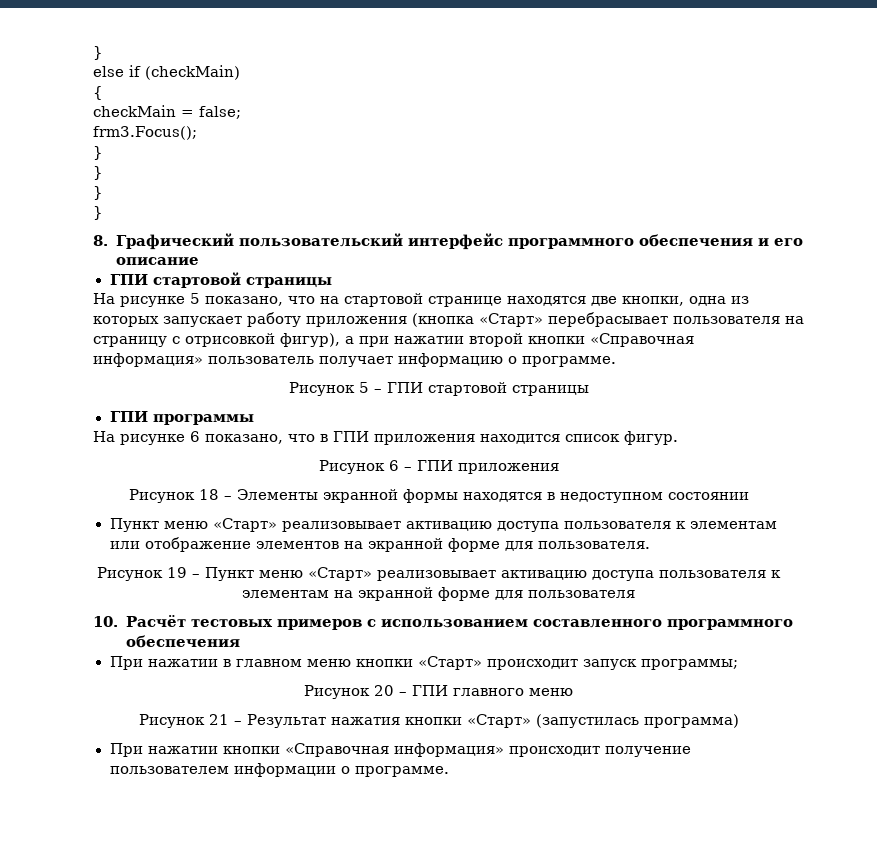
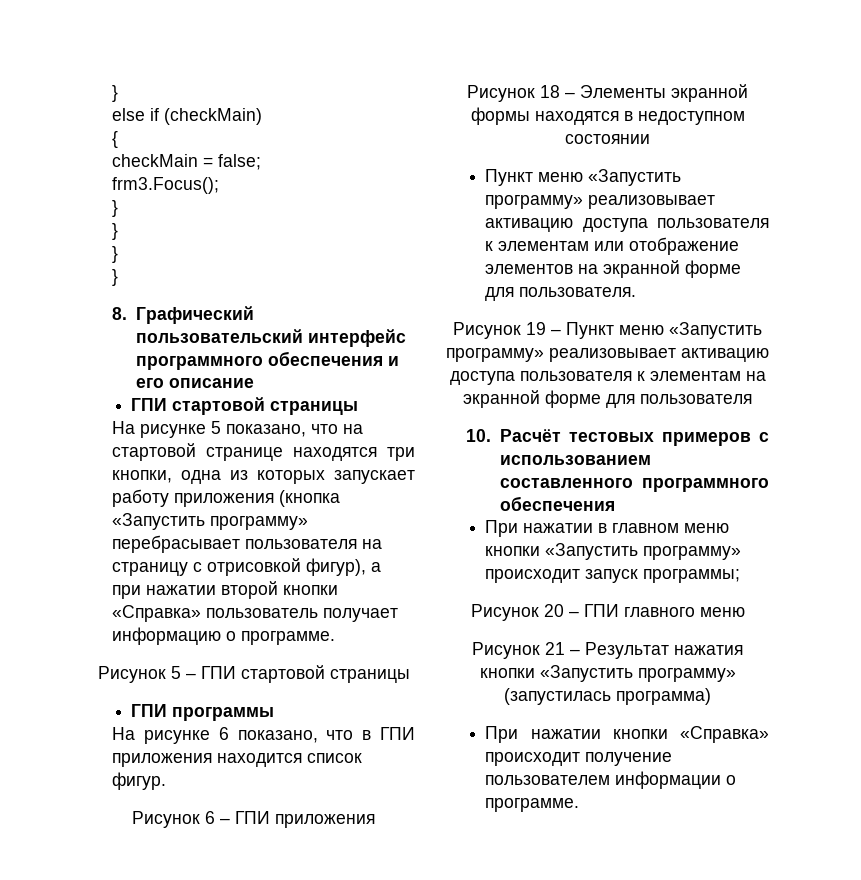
- На рисунке 5 показано, что на стартовой странице находятся две кнопки, одна из которых запускает работу приложения (кнопка «Старт» перебрасывает пользователя на страницу с отрисовкой фигур), а при нажатии второй кнопки «Справочная информация» пользователь получает информацию о программе.
+ На рисунке 5 показано, что на стартовой странице находятся три кнопки, одна из которых запускает работу приложения (кнопка «Запустить программу» перебрасывает пользователя на страницу с отрисовкой фигур), а при нажатии второй кнопки «Справка» пользователь получает информацию о программе.
- Пункт меню «Старт» реализовывает активацию доступа пользователя к элементам или отображение элементов на экранной форме для пользователя.
+ Пункт меню «Запустить программу» реализовывает активацию доступа пользователя к элементам или отображение элементов на экранной форме для пользователя.
- Рисунок 19 – Пункт меню «Старт» реализовывает активацию доступа пользователя к элементам на экранной форме для пользователя
+ Рисунок 19 – Пункт меню «Запустить программу» реализовывает активацию доступа пользователя к элементам на экранной форме для пользователя
- При нажатии в главном меню кнопки «Старт» происходит запуск программы;
+ При нажатии в главном меню кнопки «Запустить программу» происходит запуск программы;
- Рисунок 21 – Результат нажатия кнопки «Старт» (запустилась программа)
+ Рисунок 21 – Результат нажатия кнопки «Запустить программу» (запустилась программа)
- При нажатии кнопки «Справочная информация» происходит получение пользователем информации о программе.
+ При нажатии кнопки «Справка» происходит получение пользователем информации о программе.

